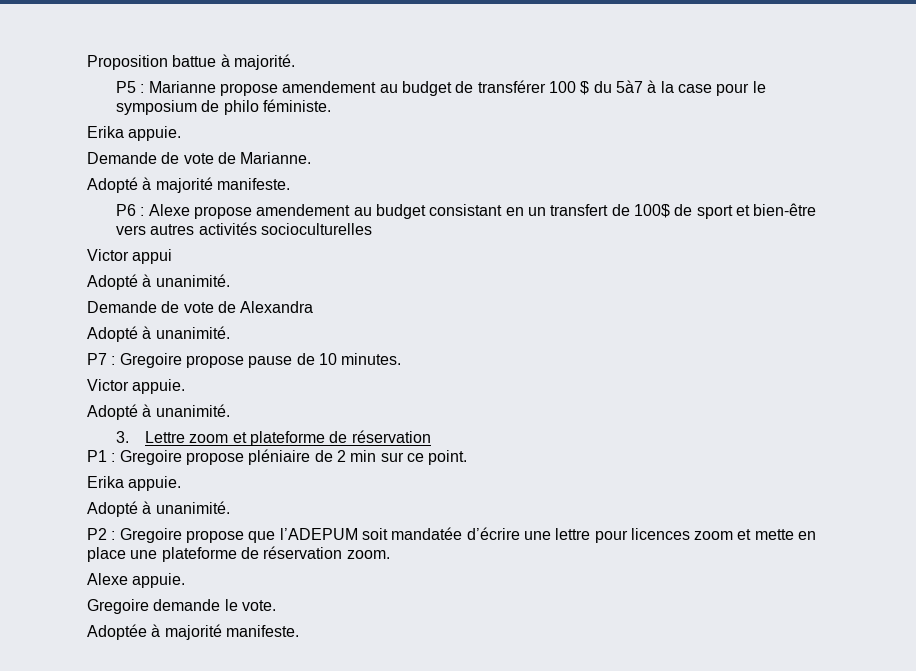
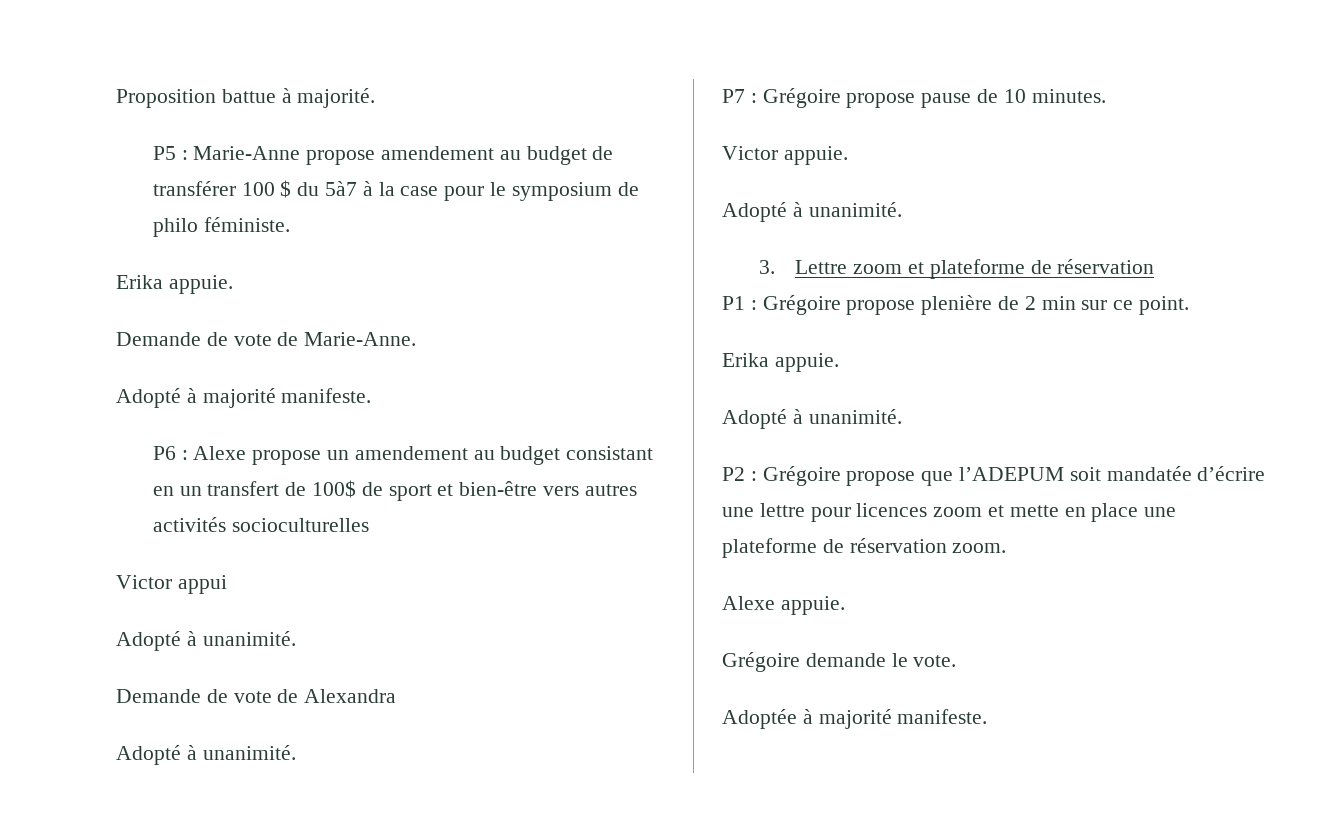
- P5 : Marianne propose amendement au budget de transférer 100 $ du 5à7 à la case pour le symposium de philo féministe.
+ P5 : Marie-Anne propose amendement au budget de transférer 100 $ du 5à7 à la case pour le symposium de philo féministe.
- Demande de vote de Marianne.
+ Demande de vote de Marie-Anne.
- P6 : Alexe propose amendement au budget consistant en un transfert de 100$ de sport et bien-être vers autres activités socioculturelles
+ P6 : Alexe propose un amendement au budget consistant en un transfert de 100$ de sport et bien-être vers autres activités socioculturelles
- P7 : Gregoire propose pause de 10 minutes.
+ P7 : Grégoire propose pause de 10 minutes.
- P1 : Gregoire propose pléniaire de 2 min sur ce point.
+ P1 : Grégoire propose plenière de 2 min sur ce point.
- P2 : Gregoire propose que l’ADEPUM soit mandatée d’écrire une lettre pour licences zoom et mette en place une plateforme de réservation zoom.
+ P2 : Grégoire propose que l’ADEPUM soit mandatée d’écrire une lettre pour licences zoom et mette en place une plateforme de réservation zoom.
- Gregoire demande le vote.
+ Grégoire demande le vote.

